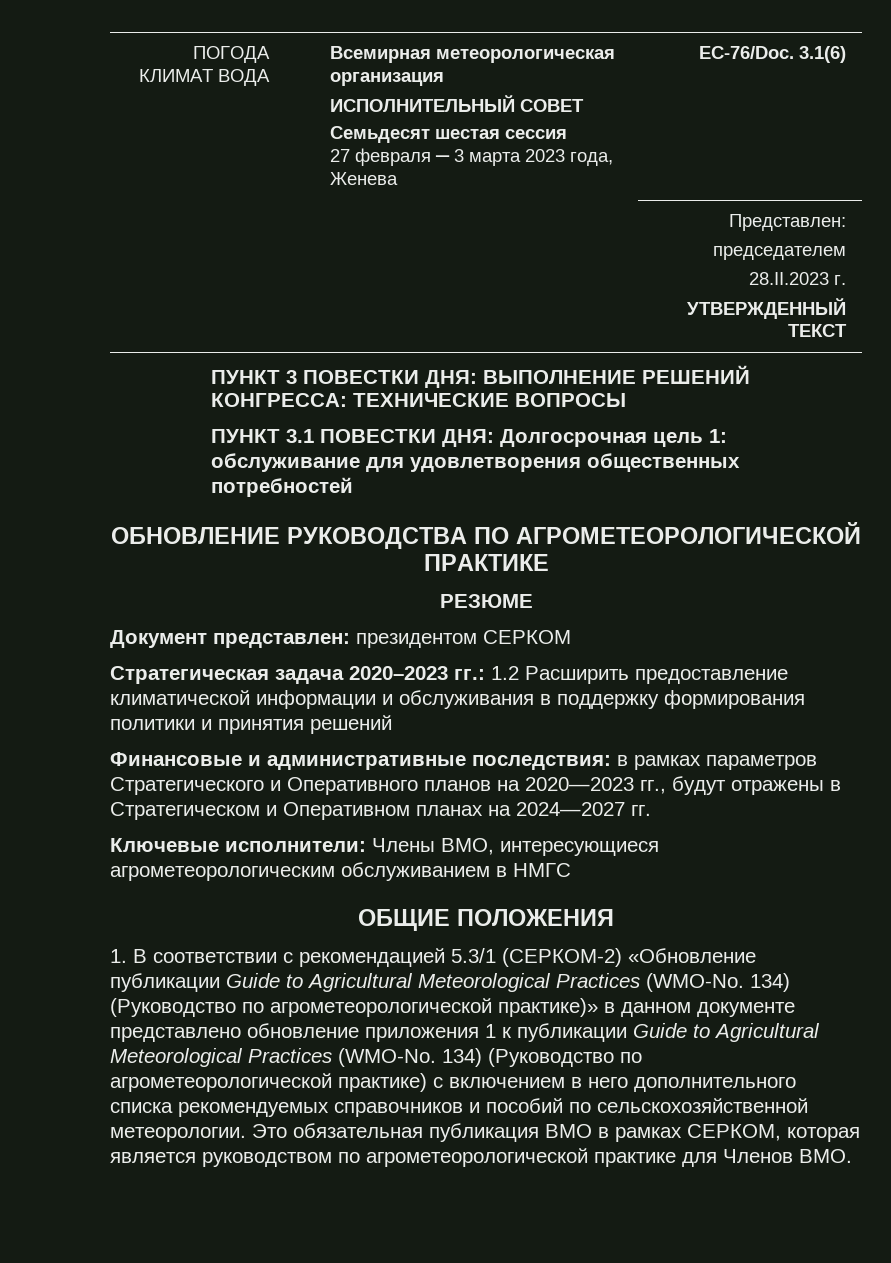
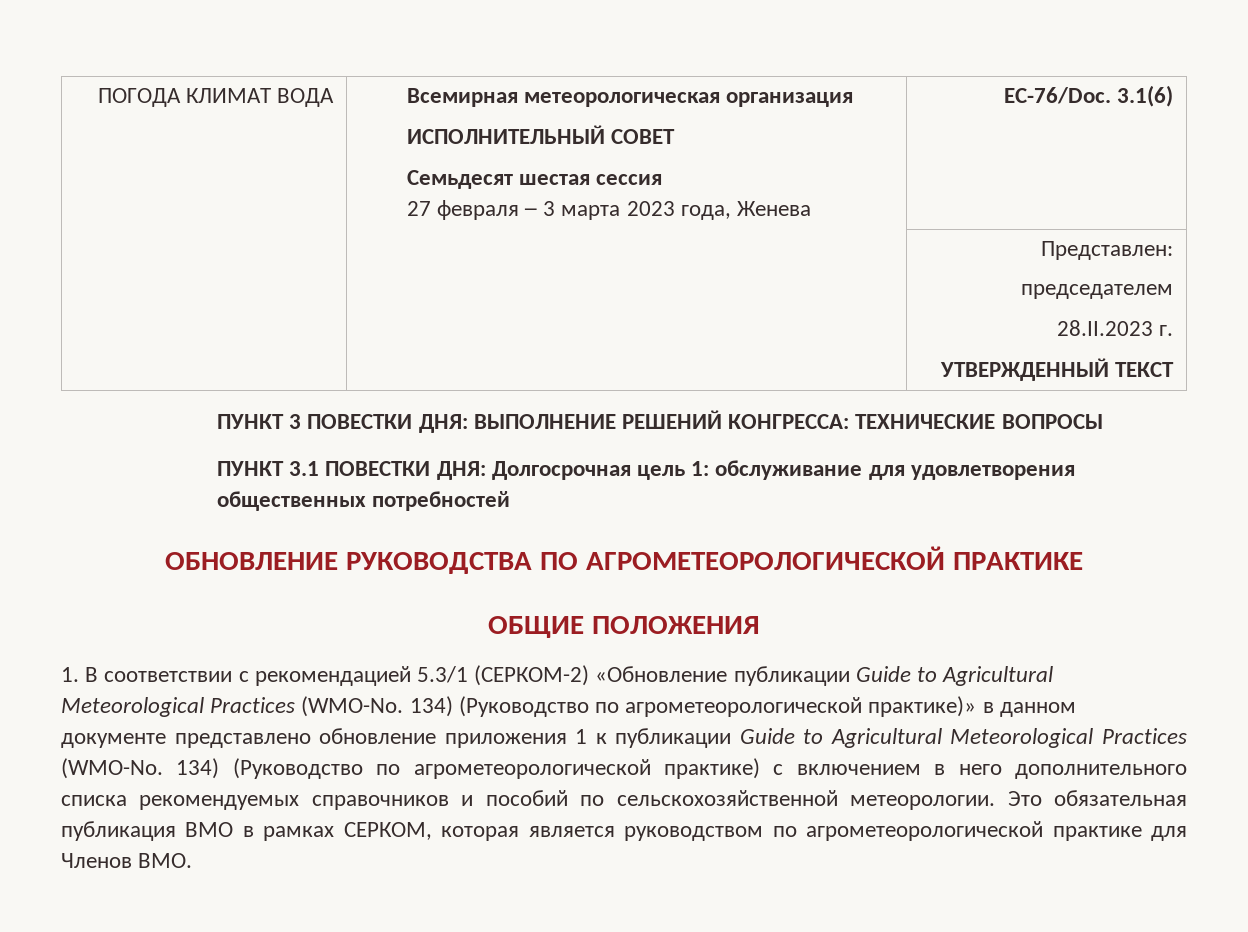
- РЕЗЮМЕ
- Документ представлен: президентом СЕРКОМ
- Стратегическая задача 2020–2023 гг.: 1.2 Расширить предоставление климатической информации и обслуживания в поддержку формирования политики и принятия решений
- Финансовые и административные последствия: в рамках параметров Стратегического и Оперативного планов на 2020—2023 гг., будут отражены в Стратегическом и Оперативном планах на 2024—2027 гг.
- Ключевые исполнители: Члены ВМО, интересующиеся агрометеорологическим обслуживанием в НМГС

